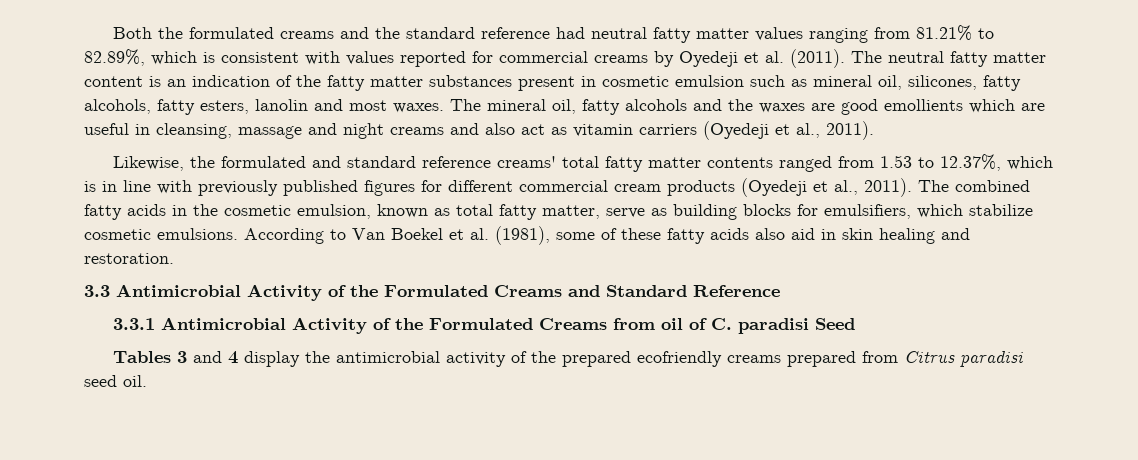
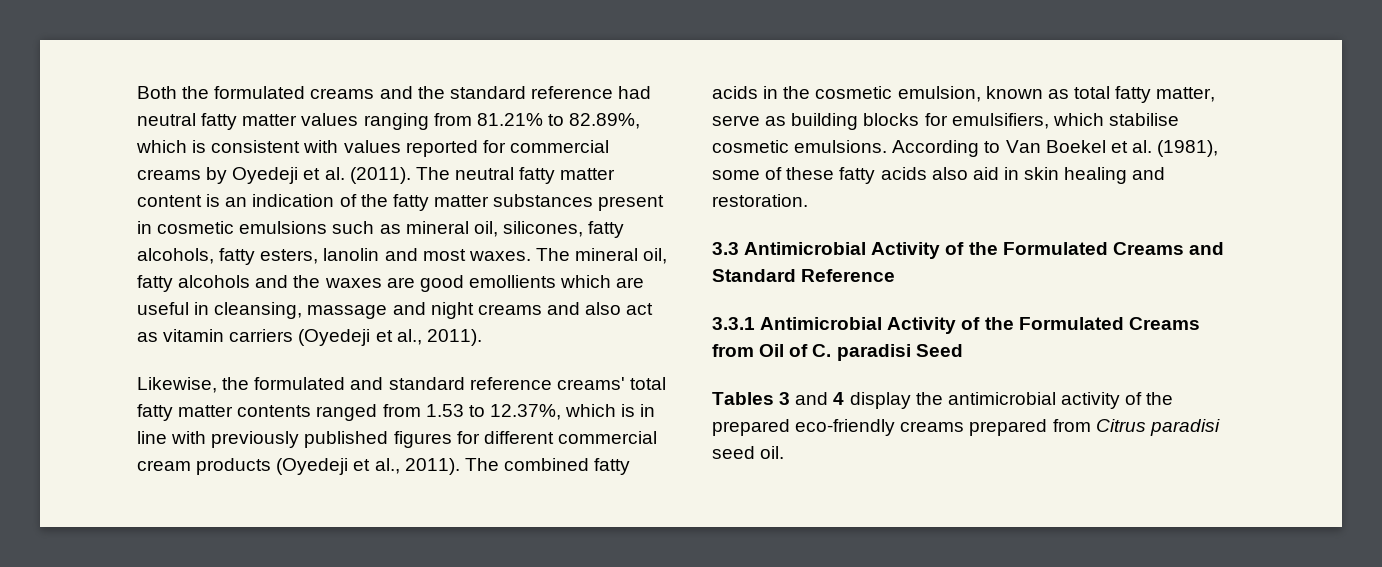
- The neutral fatty matter content is an indication of the fatty matter substances present in cosmetic emulsion such as mineral oil, silicones, fatty alcohols, fatty esters, lanolin and most waxes.
+ The neutral fatty matter content is an indication of the fatty matter substances present in cosmetic emulsions such as mineral oil, silicones, fatty alcohols, fatty esters, lanolin and most waxes.
- The combined fatty acids in the cosmetic emulsion, known as total fatty matter, serve as building blocks for emulsifiers, which stabilize cosmetic emulsions.
+ The combined fatty acids in the cosmetic emulsion, known as total fatty matter, serve as building blocks for emulsifiers, which stabilise cosmetic emulsions.
- 3.3.1 Antimicrobial Activity of the Formulated Creams from oil of C. paradisi Seed
+ 3.3.1 Antimicrobial Activity of the Formulated Creams from Oil of C. paradisi Seed
- Tables 3 and 4 display the antimicrobial activity of the prepared ecofriendly creams prepared from Citrus paradisi seed oil.
+ Tables 3 and 4 display the antimicrobial activity of the prepared eco-friendly creams prepared from Citrus paradisi seed oil.

